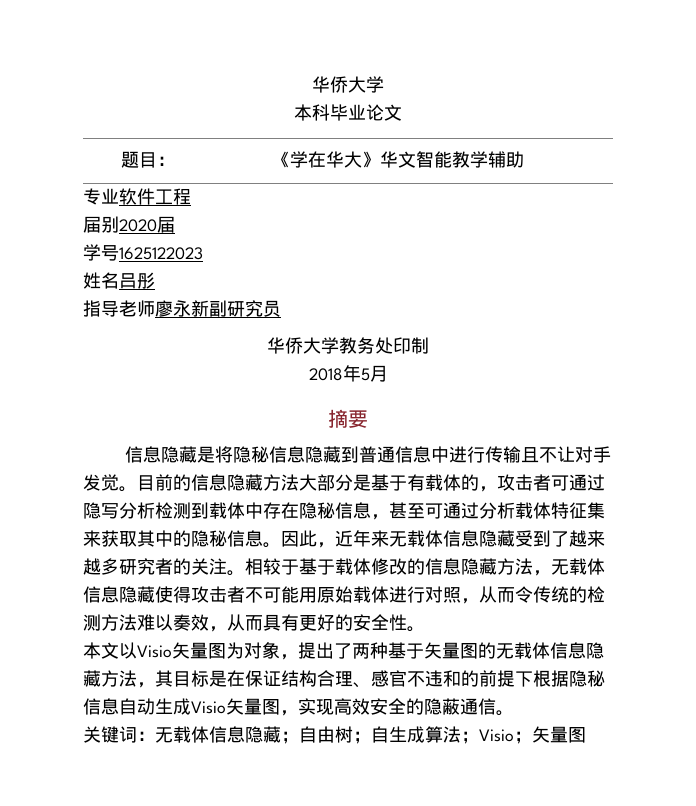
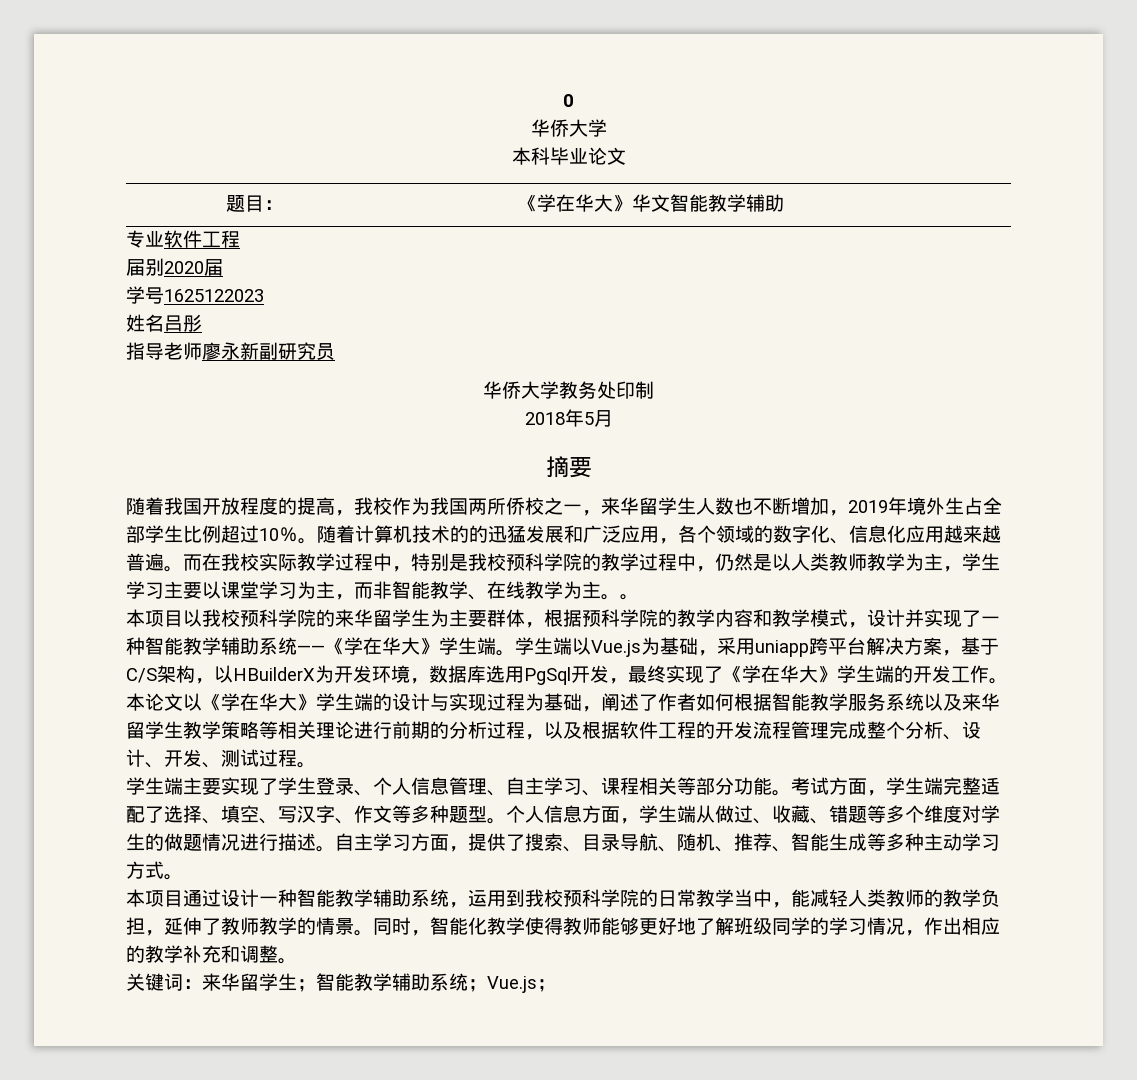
+ 0
- 信息隐藏是将隐秘信息隐藏到普通信息中进行传输且不让对手发觉。目前的信息隐藏方法大部分是基于有载体的，攻击者可通过隐写分析检测到载体中存在隐秘信息，甚至可通过分析载体特征集来获取其中的隐秘信息。因此，近年来无载体信息隐藏受到了越来越多研究者的关注。相较于基于载体修改的信息隐藏方法，无载体信息隐藏使得攻击者不可能用原始载体进行对照，从而令传统的检测方法难以奏效，从而具有更好的安全性。
- 本文以Visio矢量图为对象，提出了两种基于矢量图的无载体信息隐藏方法，其目标是在保证结构合理、感官不违和的前提下根据隐秘信息自动生成Visio矢量图，实现高效安全的隐蔽通信。
- 关键词：无载体信息隐藏；自由树；自生成算法；Visio；矢量图
+ 随着我国开放程度的提高，我校作为我国两所侨校之一，来华留学生人数也不断增加，2019年境外生占全部学生比例超过10％。随着计算机技术的的迅猛发展和广泛应用，各个领域的数字化、信息化应用越来越普遍。而在我校实际教学过程中，特别是我校预科学院的教学过程中，仍然是以人类教师教学为主，学生学习主要以课堂学习为主，而非智能教学、在线教学为主。。
+ 本项目以我校预科学院的来华留学生为主要群体，根据预科学院的教学内容和教学模式，设计并实现了一种智能教学辅助系统——《学在华大》学生端。学生端以Vue.js为基础，采用uniapp跨平台解决方案，基于C/S架构，以HBuilderX为开发环境，数据库选用PgSql开发，最终实现了《学在华大》学生端的开发工作。本论文以《学在华大》学生端的设计与实现过程为基础，阐述了作者如何根据智能教学服务系统以及来华留学生教学策略等相关理论进行前期的分析过程，以及根据软件工程的开发流程管理完成整个分析、设计、开发、测试过程。
+ 学生端主要实现了学生登录、个人信息管理、自主学习、课程相关等部分功能。考试方面，学生端完整适配了选择、填空、写汉字、作文等多种题型。个人信息方面，学生端从做过、收藏、错题等多个维度对学生的做题情况进行描述。自主学习方面，提供了搜索、目录导航、随机、推荐、智能生成等多种主动学习方式。
+ 本项目通过设计一种智能教学辅助系统，运用到我校预科学院的日常教学当中，能减轻人类教师的教学负担，延伸了教师教学的情景。同时，智能化教学使得教师能够更好地了解班级同学的学习情况，作出相应的教学补充和调整。
+ 关键词：来华留学生；智能教学辅助系统；Vue.js；

